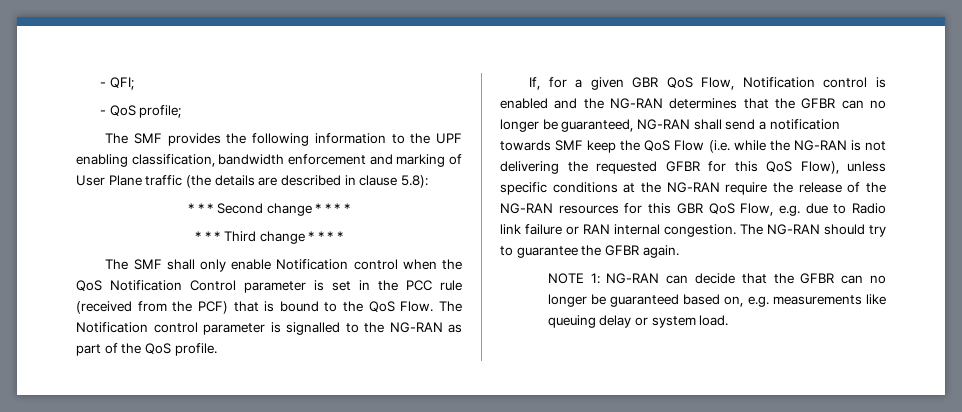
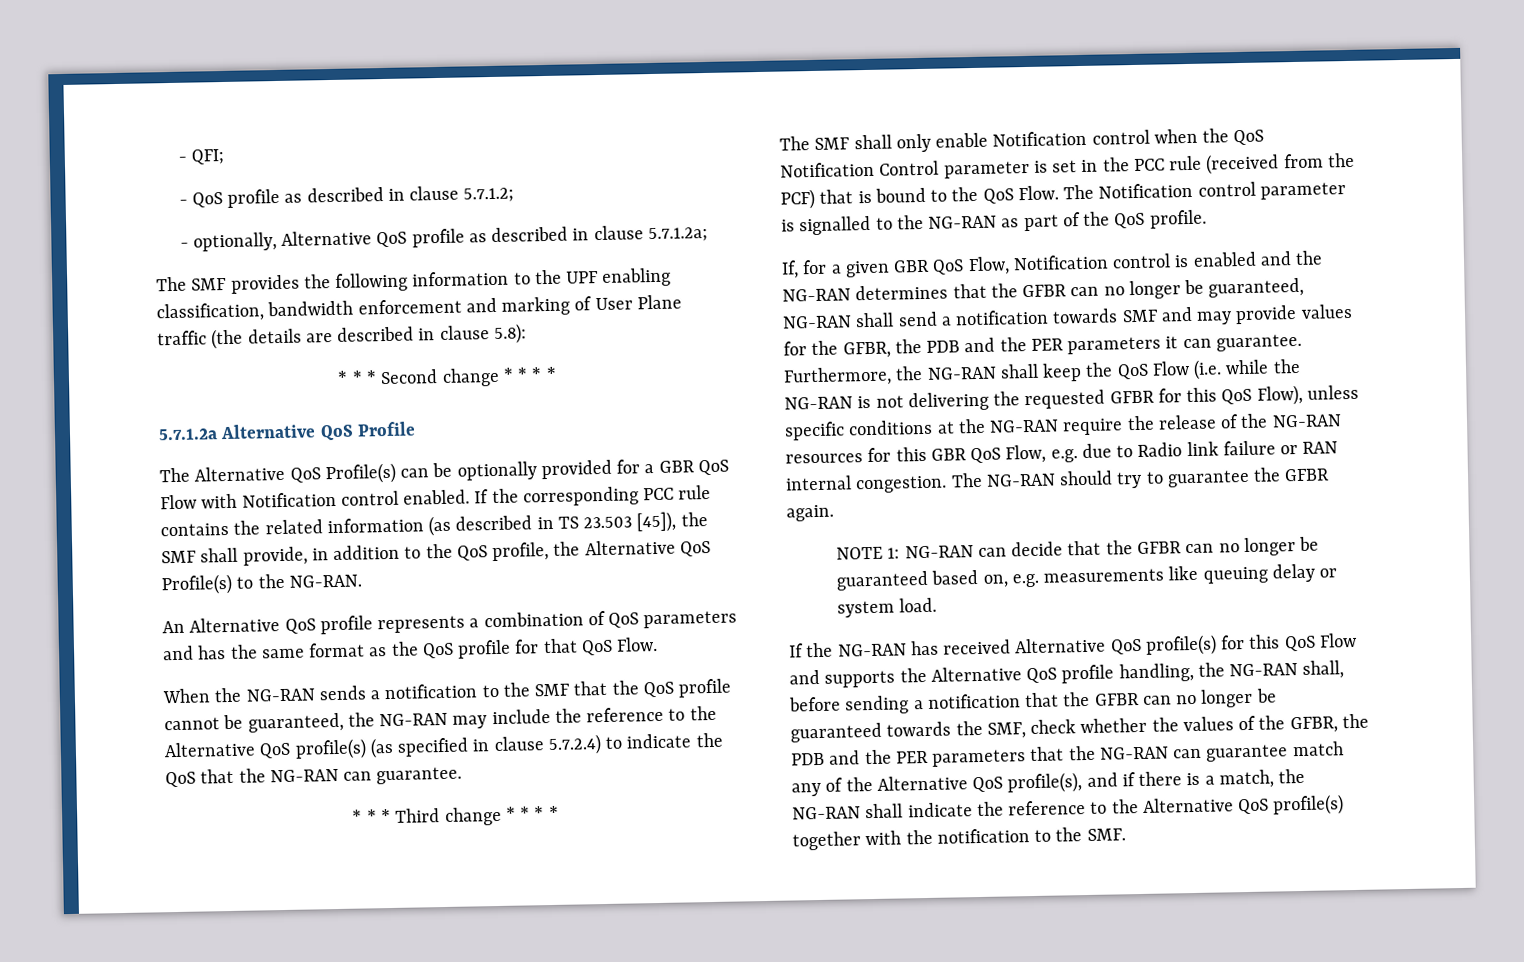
- - QoS profile;
+ - QoS profile as described in clause 5.7.1.2;
+ - optionally, Alternative QoS profile as described in clause 5.7.1.2a;
+ 5.7.1.2a Alternative QoS Profile
+ The Alternative QoS Profile(s) can be optionally provided for a GBR QoS Flow with Notification control enabled. If the corresponding PCC rule contains the related information (as described in TS 23.503 [45]), the SMF shall provide, in addition to the QoS profile, the Alternative QoS Profile(s) to the NG-RAN.
+ An Alternative QoS profile represents a combination of QoS parameters and has the same format as the QoS profile for that QoS Flow.
+ When the NG-RAN sends a notification to the SMF that the QoS profile cannot be guaranteed, the NG-RAN may include the reference to the Alternative QoS profile(s) (as specified in clause 5.7.2.4) to indicate the QoS that the NG-RAN can guarantee.
- If, for a given GBR QoS Flow, Notification control is enabled and the NG-RAN determines that the GFBR can no longer be guaranteed, NG-RAN shall send a notification towards SMF keep the QoS Flow (i.e. while the NG-RAN is not delivering the requested GFBR for this QoS Flow), unless specific conditions at the NG-RAN require the release of the NG-RAN resources for this GBR QoS Flow, e.g. due to Radio link failure or RAN internal congestion.
+ If, for a given GBR QoS Flow, Notification control is enabled and the NG-RAN determines that the GFBR can no longer be guaranteed, NG-RAN shall send a notification towards SMF and may provide values for the GFBR, the PDB and the PER parameters it can guarantee. Furthermore, the NG-RAN shall keep the QoS Flow (i.e. while the NG-RAN is not delivering the requested GFBR for this QoS Flow), unless specific conditions at the NG-RAN require the release of the NG-RAN resources for this GBR QoS Flow, e.g. due to Radio link failure or RAN internal congestion.
+ If the NG-RAN has received Alternative QoS profile(s) for this QoS Flow and supports the Alternative QoS profile handling, the NG-RAN shall, before sending a notification that the GFBR can no longer be guaranteed towards the SMF, check whether the values of the GFBR, the PDB and the PER parameters that the NG-RAN can guarantee match any of the Alternative QoS profile(s), and if there is a match, the NG-RAN shall indicate the reference to the Alternative QoS profile(s) together with the notification to the SMF.

